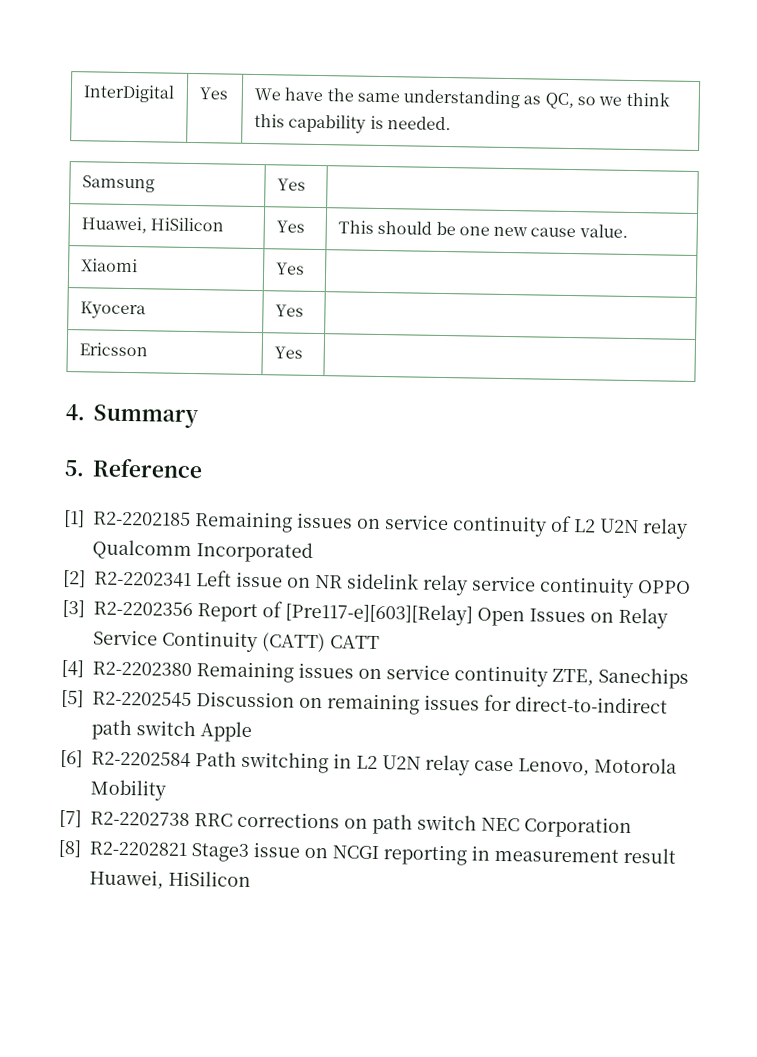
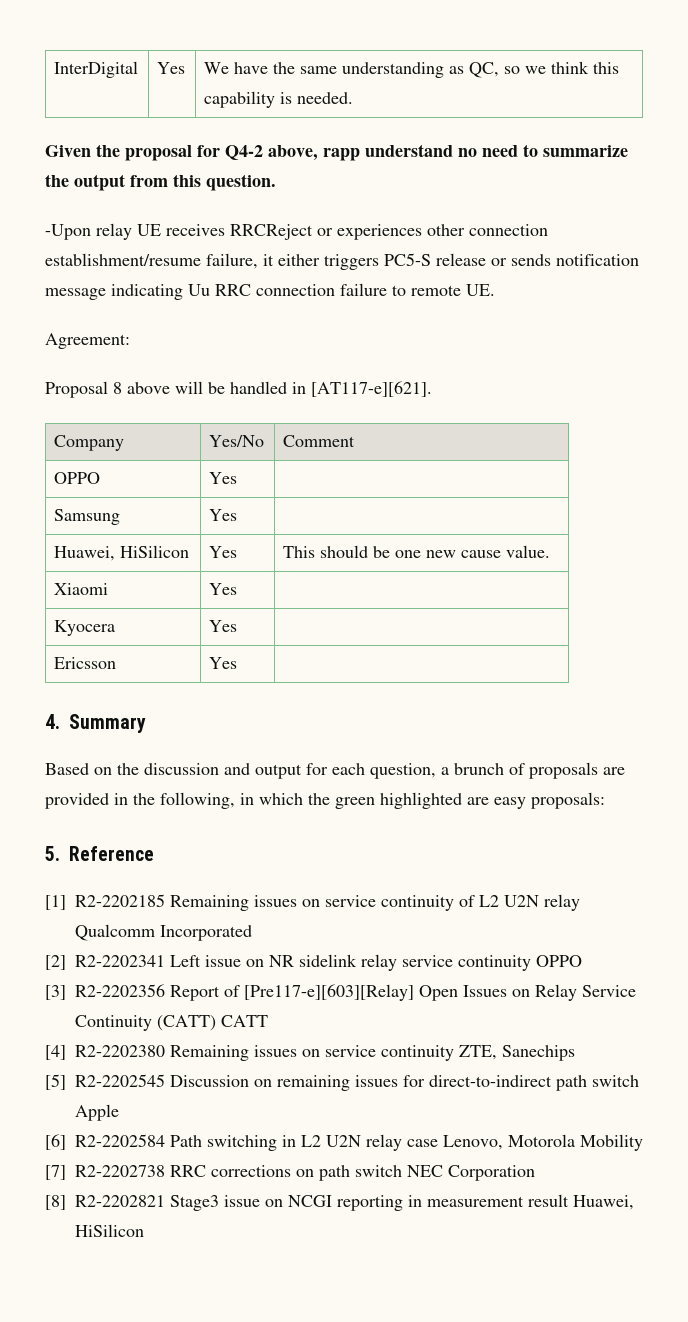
+ Given the proposal for Q4-2 above, rapp understand no need to summarize the output from this question.
+ -Upon relay UE receives RRCReject or experiences other connection establishment/resume failure, it either triggers PC5-S release or sends notification message indicating Uu RRC connection failure to remote UE.
+ Agreement:
+ Proposal 8 above will be handled in [AT117-e][621].
+ Company | Yes/No | Comment
+ OPPO | Yes |
+ Based on the discussion and output for each question, a brunch of proposals are provided in the following, in which the green highlighted are easy proposals:

